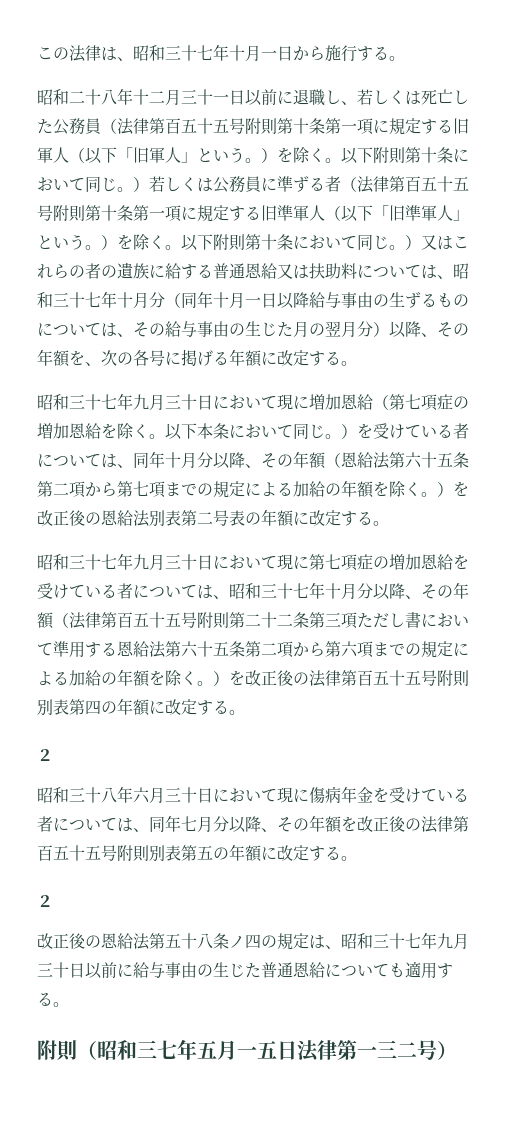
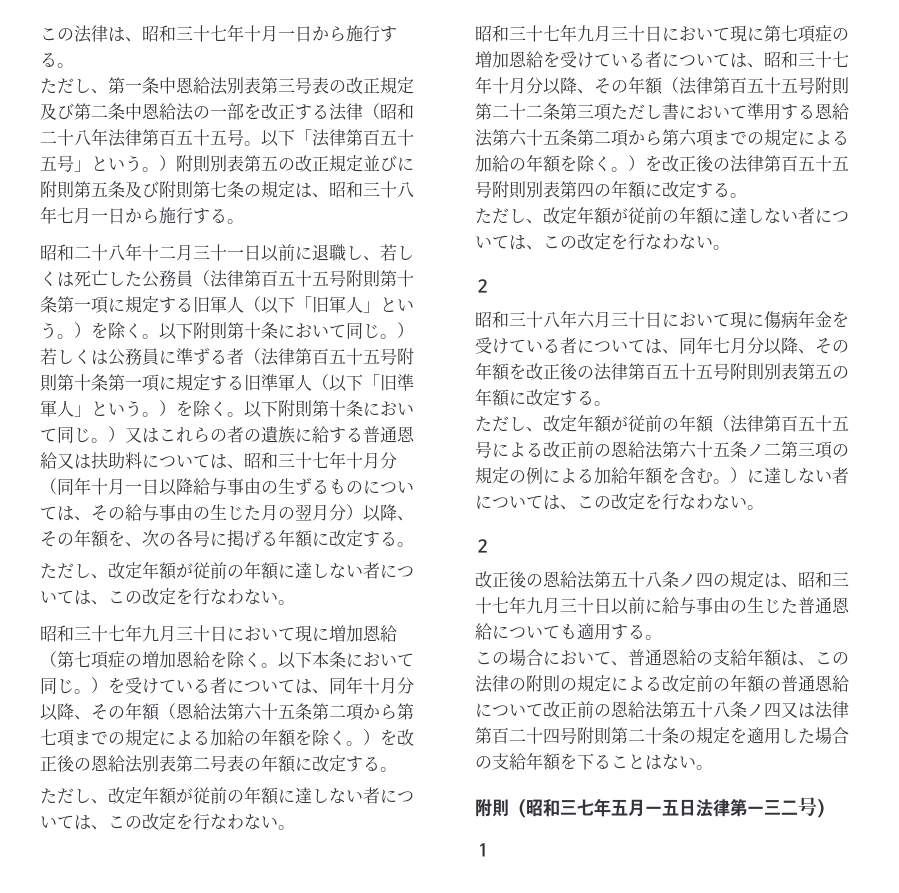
+ ただし、第一条中恩給法別表第三号表の改正規定及び第二条中恩給法の一部を改正する法律（昭和二十八年法律第百五十五号。以下「法律第百五十五号」という。）附則別表第五の改正規定並びに附則第五条及び附則第七条の規定は、昭和三十八年七月一日から施行する。
  以下附則第十条において同じ。）又はこれらの者の遺族に給する普通恩給又は扶助料については、昭和三十七年十月分（同年十月一日以降給与事由の生ずるものについては、その給与事由の生じた月の翌月分）以降、その年額を、次の各号に掲げる年額に改定する。
+ ただし、改定年額が従前の年額に達しない者については、この改定を行なわない。
  以下本条において同じ。）を受けている者については、同年十月分以降、その年額（恩給法第六十五条第二項から第七項までの規定による加給の年額を除く。）を改正後の恩給法別表第二号表の年額に改定する。
+ ただし、改定年額が従前の年額に達しない者については、この改定を行なわない。
  昭和三十七年九月三十日において現に第七項症の増加恩給を受けている者については、昭和三十七年十月分以降、その年額（法律第百五十五号附則第二十二条第三項ただし書において準用する恩給法第六十五条第二項から第六項までの規定による加給の年額を除く。）を改正後の法律第百五十五号附則別表第四の年額に改定する。
+ ただし、改定年額が従前の年額に達しない者については、この改定を行なわない。
+ ただし、改定年額が従前の年額（法律第百五十五号による改正前の恩給法第六十五条ノ二第三項の規定の例による加給年額を含む。）に達しない者については、この改定を行なわない。
+ この場合において、普通恩給の支給年額は、この法律の附則の規定による改定前の年額の普通恩給について改正前の恩給法第五十八条ノ四又は法律第百二十四号附則第二十条の規定を適用した場合の支給年額を下ることはない。
+ １

